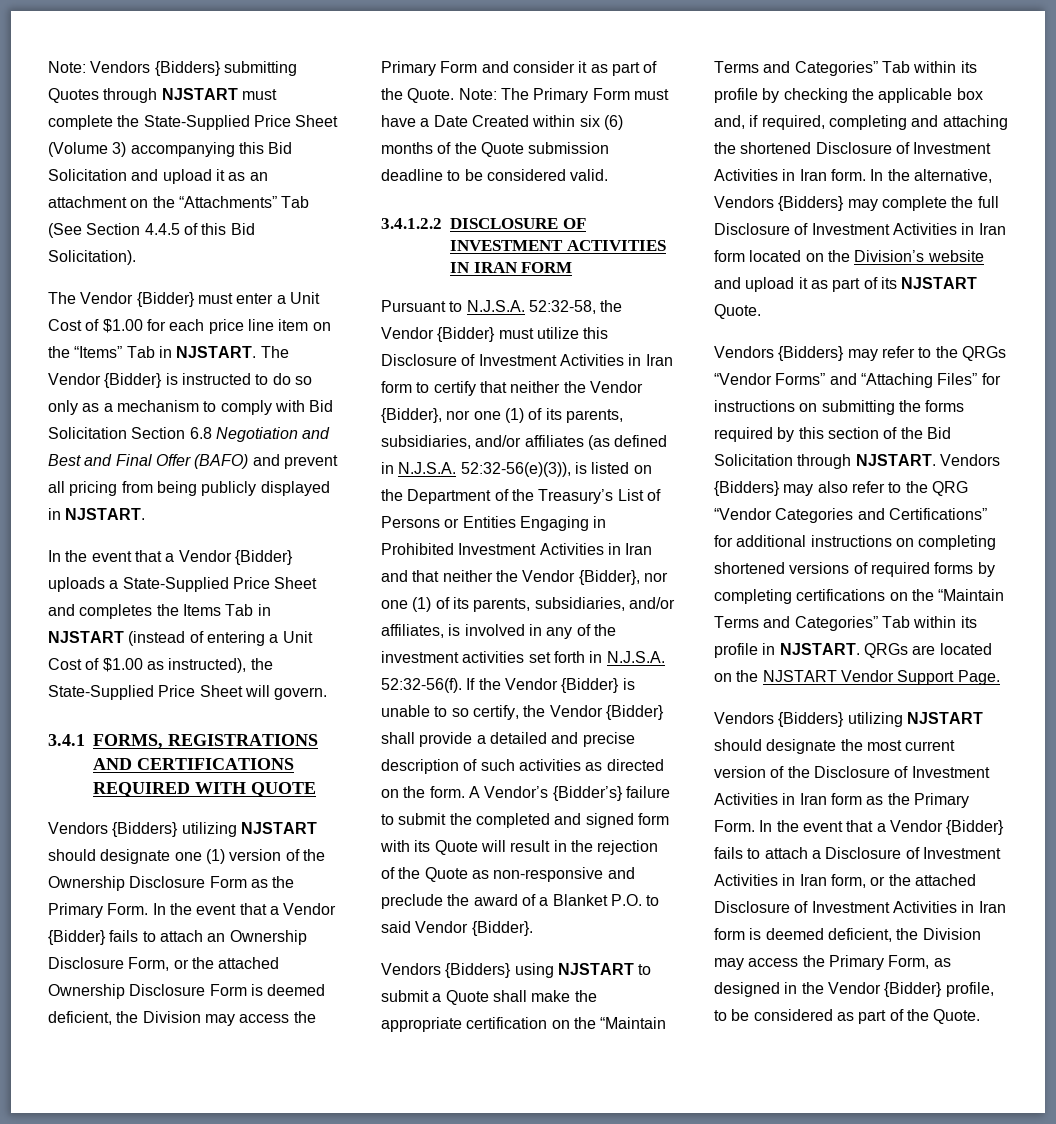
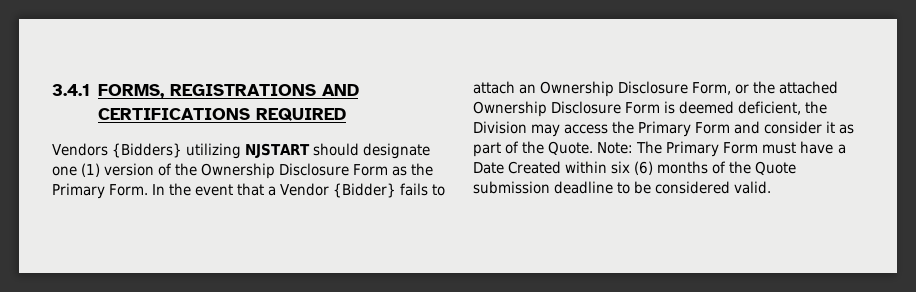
- Note: Vendors {Bidders} submitting Quotes through NJSTART must complete the State-Supplied Price Sheet (Volume 3) accompanying this Bid Solicitation and upload it as an attachment on the “Attachments” Tab (See Section 4.4.5 of this Bid Solicitation).
- The Vendor {Bidder} must enter a Unit Cost of $1.00 for each price line item on the “Items” Tab in NJSTART. The Vendor {Bidder} is instructed to do so only as a mechanism to comply with Bid Solicitation Section 6.8 Negotiation and Best and Final Offer (BAFO) and prevent all pricing from being publicly displayed in NJSTART.
- In the event that a Vendor {Bidder} uploads a State-Supplied Price Sheet and completes the Items Tab in NJSTART (instead of entering a Unit Cost of $1.00 as instructed), the State-Supplied Price Sheet will govern.
- 3.4.1 FORMS, REGISTRATIONS AND CERTIFICATIONS REQUIRED WITH QUOTE
+ 3.4.1 FORMS, REGISTRATIONS AND CERTIFICATIONS REQUIRED
- 3.4.1.2.2 DISCLOSURE OF INVESTMENT ACTIVITIES IN IRAN FORM
- Pursuant to N.J.S.A. 52:32-58, the Vendor {Bidder} must utilize this Disclosure of Investment Activities in Iran form to certify that neither the Vendor {Bidder}, nor one (1) of its parents, subsidiaries, and/or affiliates (as defined in N.J.S.A. 52:32-56(e)(3)), is listed on the Department of the Treasury’s List of Persons or Entities Engaging in Prohibited Investment Activities in Iran and that neither the Vendor {Bidder}, nor one (1) of its parents, subsidiaries, and/or affiliates, is involved in any of the investment activities set forth in N.J.S.A. 52:32-56(f). If the Vendor {Bidder} is unable to so certify, the Vendor {Bidder} shall provide a detailed and precise description of such activities as directed on the form. A Vendor’s {Bidder’s} failure to submit the completed and signed form with its Quote will result in the rejection of the Quote as non-responsive and preclude the award of a Blanket P.O. to said Vendor {Bidder}.
- Vendors {Bidders} using NJSTART to submit a Quote shall make the appropriate certification on the “Maintain Terms and Categories” Tab within its profile by checking the applicable box and, if required, completing and attaching the shortened Disclosure of Investment Activities in Iran form. In the alternative, Vendors {Bidders} may complete the full Disclosure of Investment Activities in Iran form located on the Division’s website and upload it as part of its NJSTART Quote.
- Vendors {Bidders} may refer to the QRGs “Vendor Forms” and “Attaching Files” for instructions on submitting the forms required by this section of the Bid Solicitation through NJSTART. Vendors {Bidders} may also refer to the QRG “Vendor Categories and Certifications” for additional instructions on completing shortened versions of required forms by completing certifications on the “Maintain Terms and Categories” Tab within its profile in NJSTART. QRGs are located on the NJSTART Vendor Support Page.
- Vendors {Bidders} utilizing NJSTART should designate the most current version of the Disclosure of Investment Activities in Iran form as the Primary Form. In the event that a Vendor {Bidder} fails to attach a Disclosure of Investment Activities in Iran form, or the attached Disclosure of Investment Activities in Iran form is deemed deficient, the Division may access the Primary Form, as designed in the Vendor {Bidder} profile, to be considered as part of the Quote.

